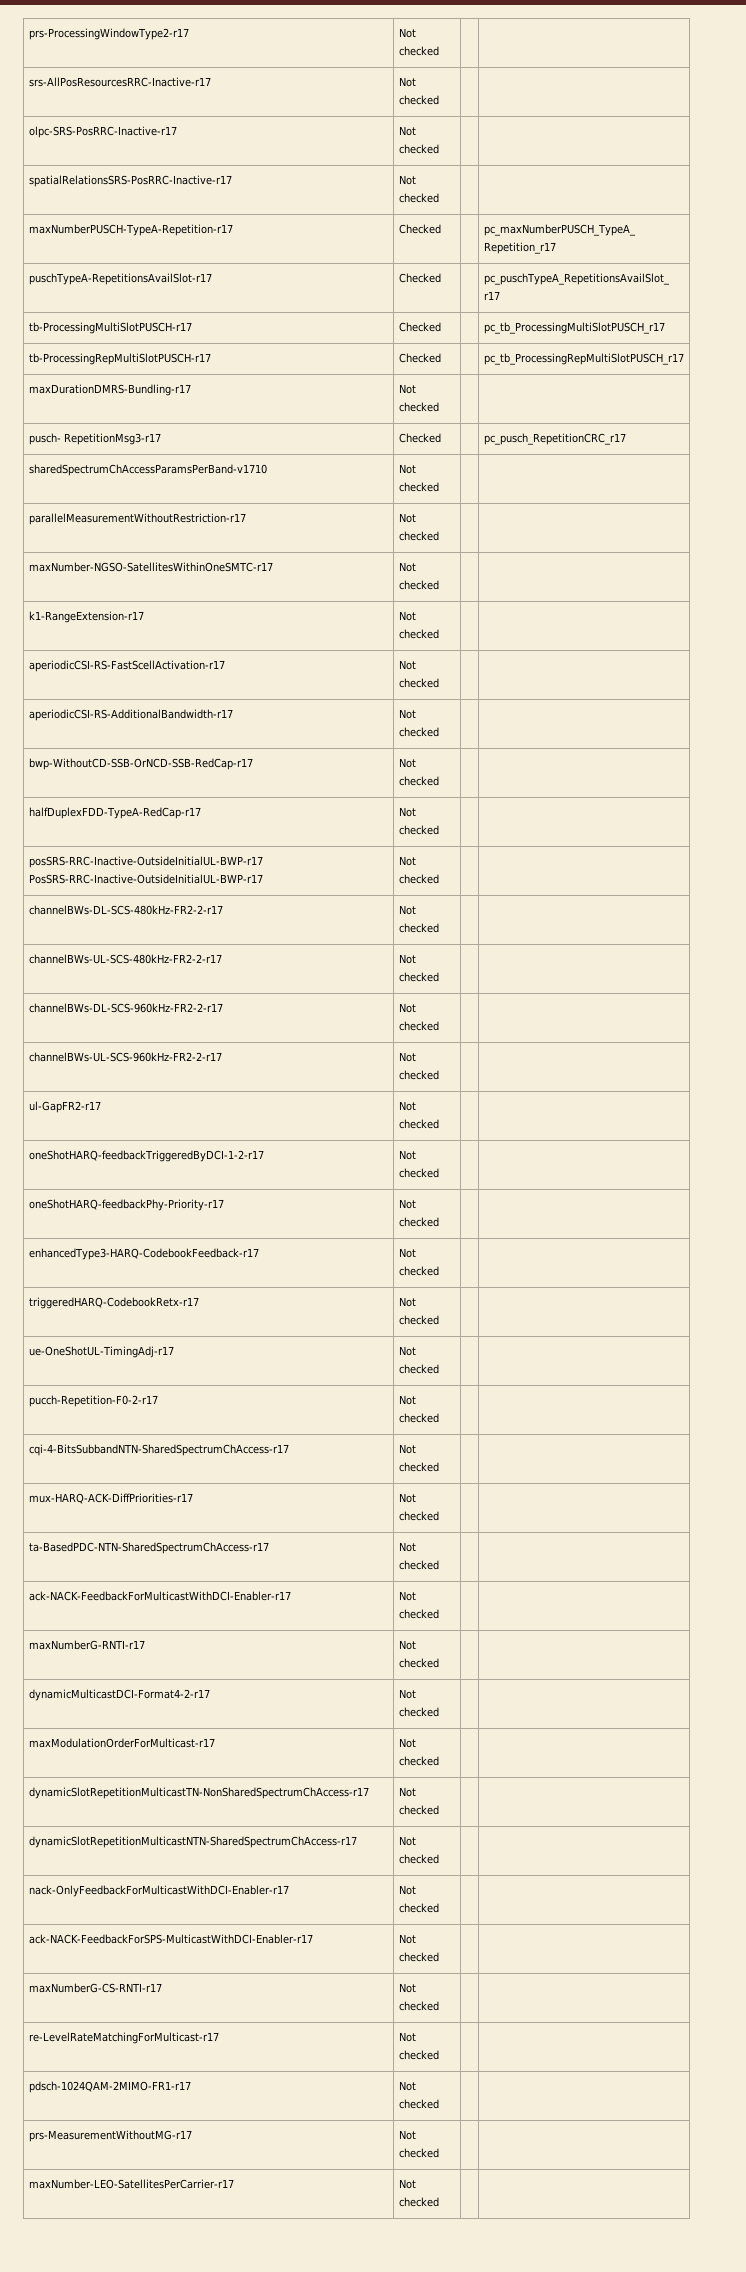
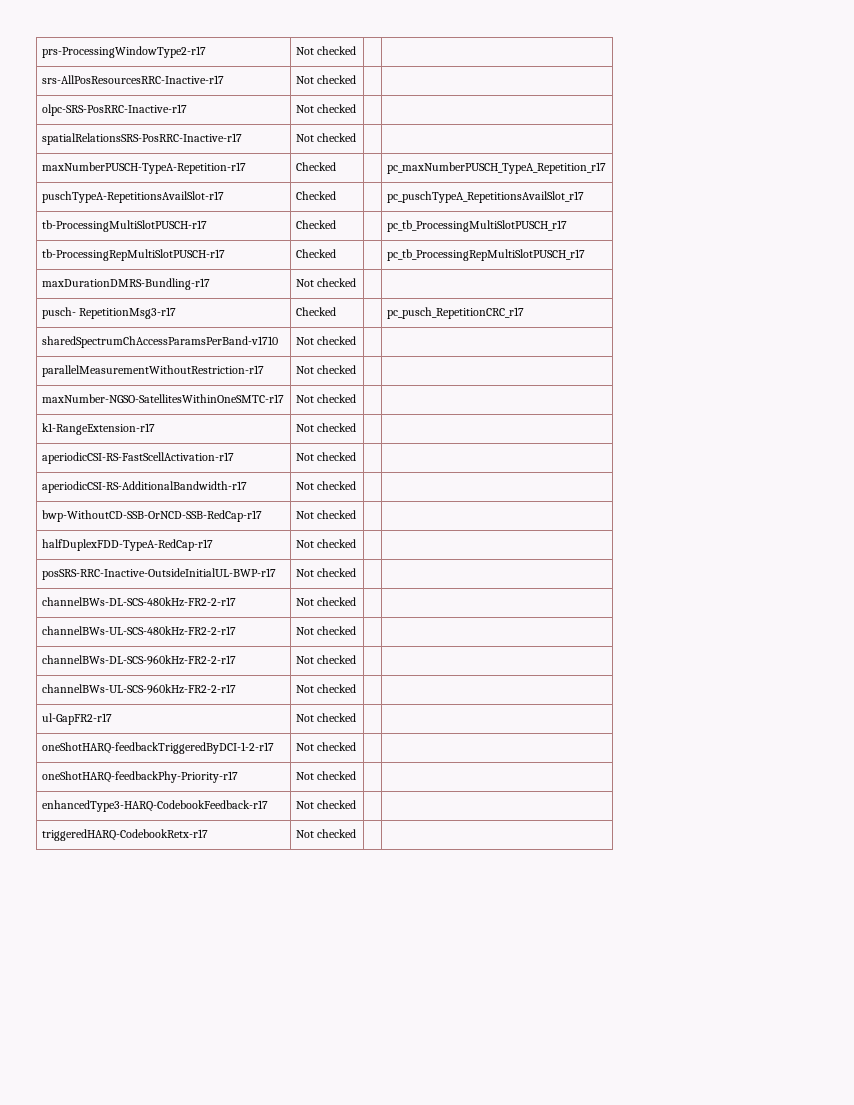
- posSRS-RRC-Inactive-OutsideInitialUL-BWP-r17 PosSRS-RRC-Inactive-OutsideInitialUL-BWP-r17 | Not checked | |
+ posSRS-RRC-Inactive-OutsideInitialUL-BWP-r17 | Not checked | |
- ue-OneShotUL-TimingAdj-r17 | Not checked | |
- pucch-Repetition-F0-2-r17 | Not checked | |
- cqi-4-BitsSubbandNTN-SharedSpectrumChAccess-r17 | Not checked | |
- mux-HARQ-ACK-DiffPriorities-r17 | Not checked | |
- ta-BasedPDC-NTN-SharedSpectrumChAccess-r17 | Not checked | |
- ack-NACK-FeedbackForMulticastWithDCI-Enabler-r17 | Not checked | |
- maxNumberG-RNTI-r17 | Not checked | |
- dynamicMulticastDCI-Format4-2-r17 | Not checked | |
- maxModulationOrderForMulticast-r17 | Not checked | |
- dynamicSlotRepetitionMulticastTN-NonSharedSpectrumChAccess-r17 | Not checked | |
- dynamicSlotRepetitionMulticastNTN-SharedSpectrumChAccess-r17 | Not checked | |
- nack-OnlyFeedbackForMulticastWithDCI-Enabler-r17 | Not checked | |
- ack-NACK-FeedbackForSPS-MulticastWithDCI-Enabler-r17 | Not checked | |
- maxNumberG-CS-RNTI-r17 | Not checked | |
- re-LevelRateMatchingForMulticast-r17 | Not checked | |
- pdsch-1024QAM-2MIMO-FR1-r17 | Not checked | |
- prs-MeasurementWithoutMG-r17 | Not checked | |
- maxNumber-LEO-SatellitesPerCarrier-r17 | Not checked | |

